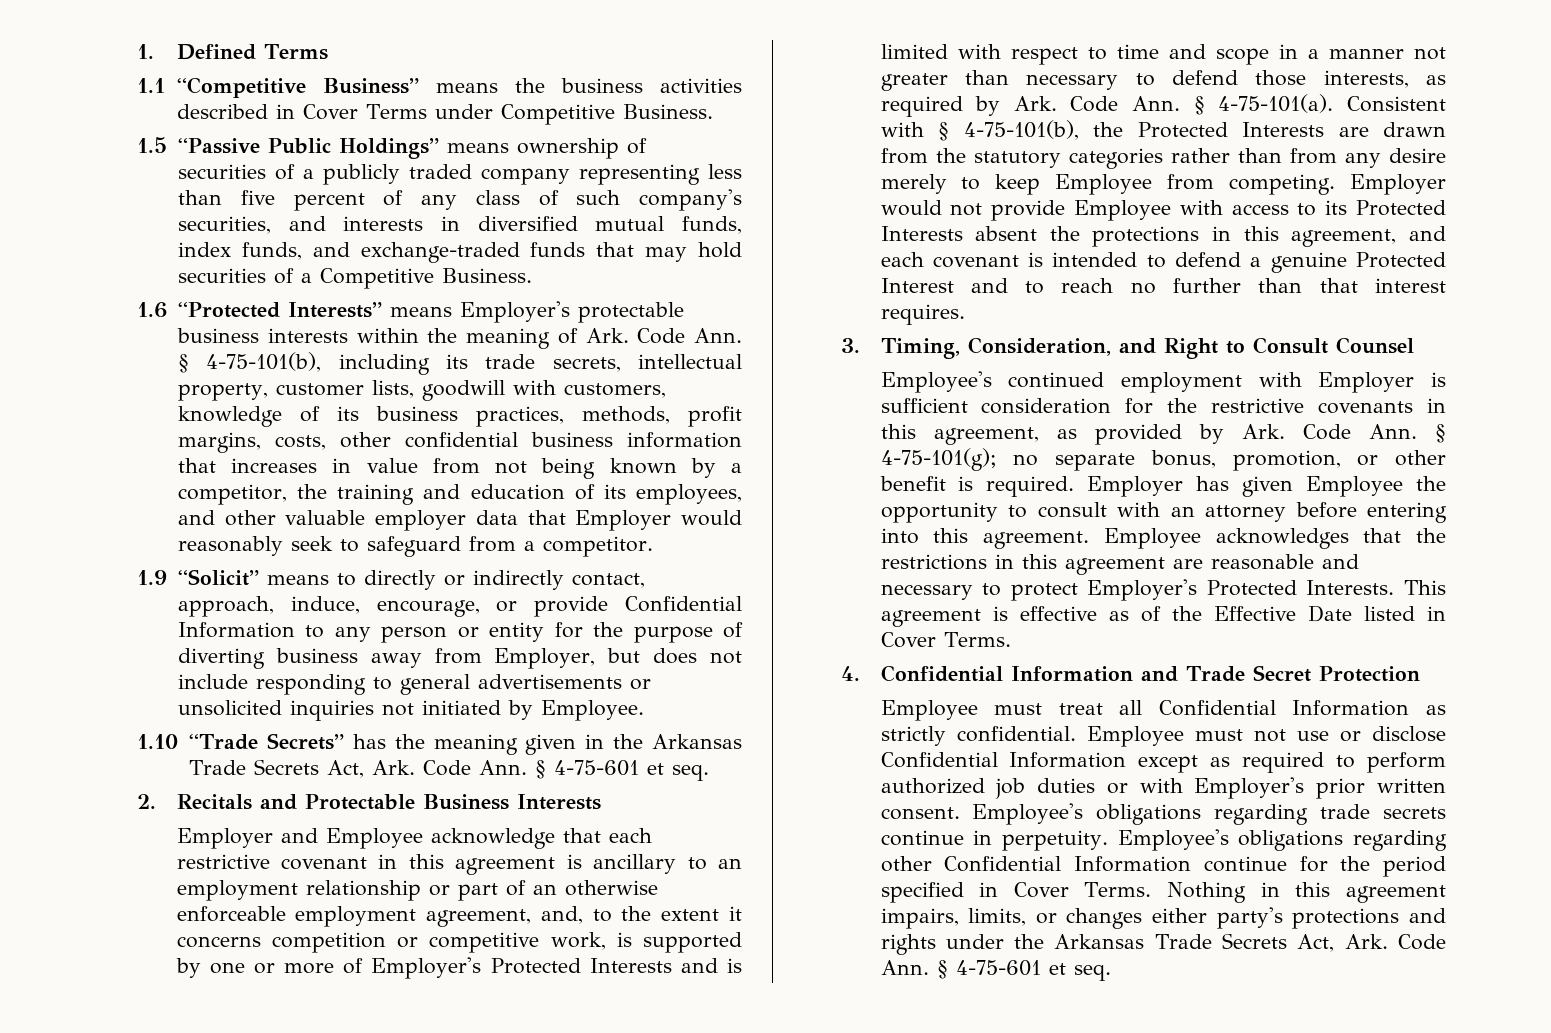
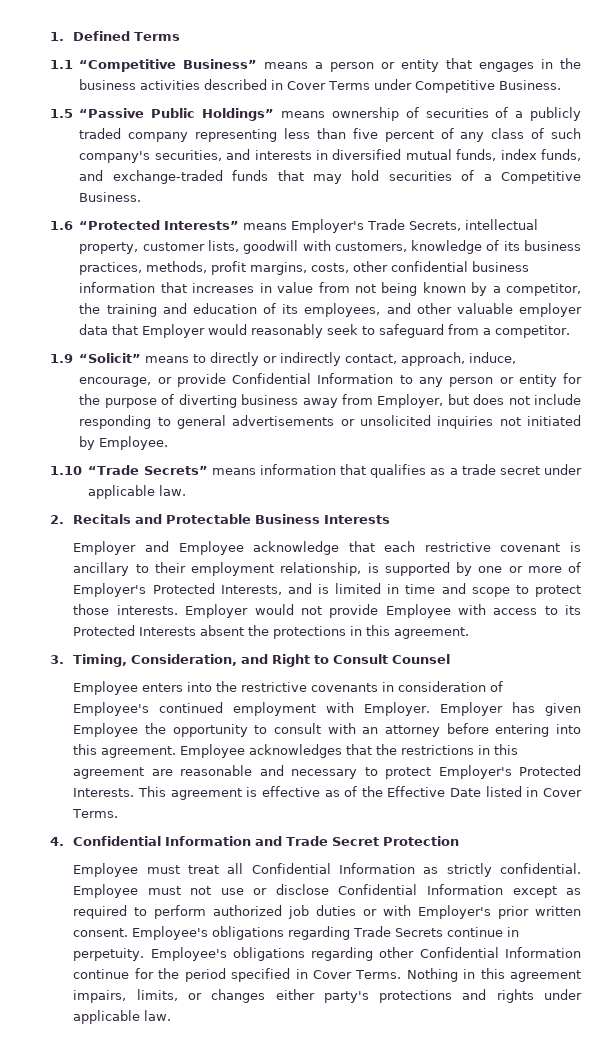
- 1.1 “Competitive Business” means the business activities described in Cover Terms under Competitive Business.
+ 1.1 “Competitive Business” means a person or entity that engages in the business activities described in Cover Terms under Competitive Business.
- 1.6 “Protected Interests” means Employer's protectable business interests within the meaning of Ark. Code Ann. § 4-75-101(b), including its trade secrets, intellectual property, customer lists, goodwill with customers, knowledge of its business practices, methods, profit margins, costs, other confidential business information that increases in value from not being known by a competitor, the training and education of its employees, and other valuable employer data that Employer would reasonably seek to safeguard from a competitor.
+ 1.6 “Protected Interests” means Employer's Trade Secrets, intellectual property, customer lists, goodwill with customers, knowledge of its business practices, methods, profit margins, costs, other confidential business information that increases in value from not being known by a competitor, the training and education of its employees, and other valuable employer data that Employer would reasonably seek to safeguard from a competitor.
- 1.10 “Trade Secrets” has the meaning given in the Arkansas Trade Secrets Act, Ark. Code Ann. § 4-75-601 et seq.
+ 1.10 “Trade Secrets” means information that qualifies as a trade secret under applicable law.
- Employer and Employee acknowledge that each restrictive covenant in this agreement is ancillary to an employment relationship or part of an otherwise enforceable employment agreement, and, to the extent it concerns competition or competitive work, is supported by one or more of Employer's Protected Interests and is limited with respect to time and scope in a manner not greater than necessary to defend those interests, as required by Ark. Code Ann. § 4-75-101(a). Consistent with § 4-75-101(b), the Protected Interests are drawn from the statutory categories rather than from any desire merely to keep Employee from competing.
+ Employer and Employee acknowledge that each restrictive covenant is ancillary to their employment relationship, is supported by one or more of Employer's Protected Interests, and is limited in time and scope to protect those interests.
- Employer would not provide Employee with access to its Protected Interests absent the protections in this agreement, and each covenant is intended to defend a genuine Protected Interest and to reach no further than that interest requires.
+ Employer would not provide Employee with access to its Protected Interests absent the protections in this agreement.
- Employee's continued employment with Employer is sufficient consideration for the restrictive covenants in this agreement, as provided by Ark. Code Ann. § 4-75-101(g); no separate bonus, promotion, or other benefit is required.
+ Employee enters into the restrictive covenants in consideration of Employee's continued employment with Employer.
- Employee's obligations regarding trade secrets continue in perpetuity.
+ Employee's obligations regarding Trade Secrets continue in perpetuity.
- Nothing in this agreement impairs, limits, or changes either party's protections and rights under the Arkansas Trade Secrets Act, Ark. Code Ann. § 4-75-601 et seq.
+ Nothing in this agreement impairs, limits, or changes either party's protections and rights under applicable law.

